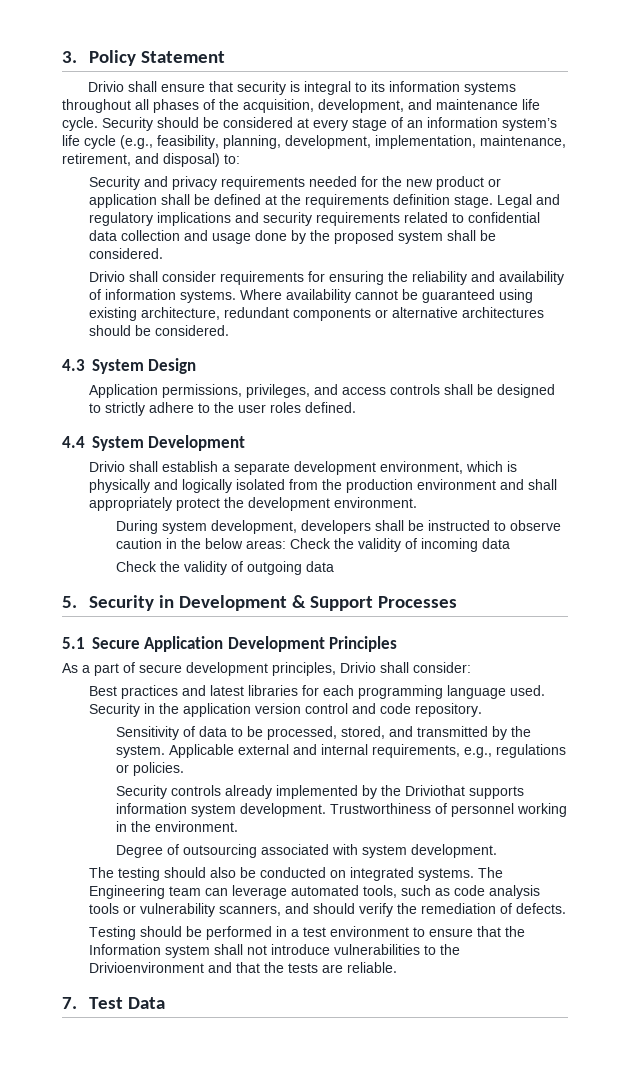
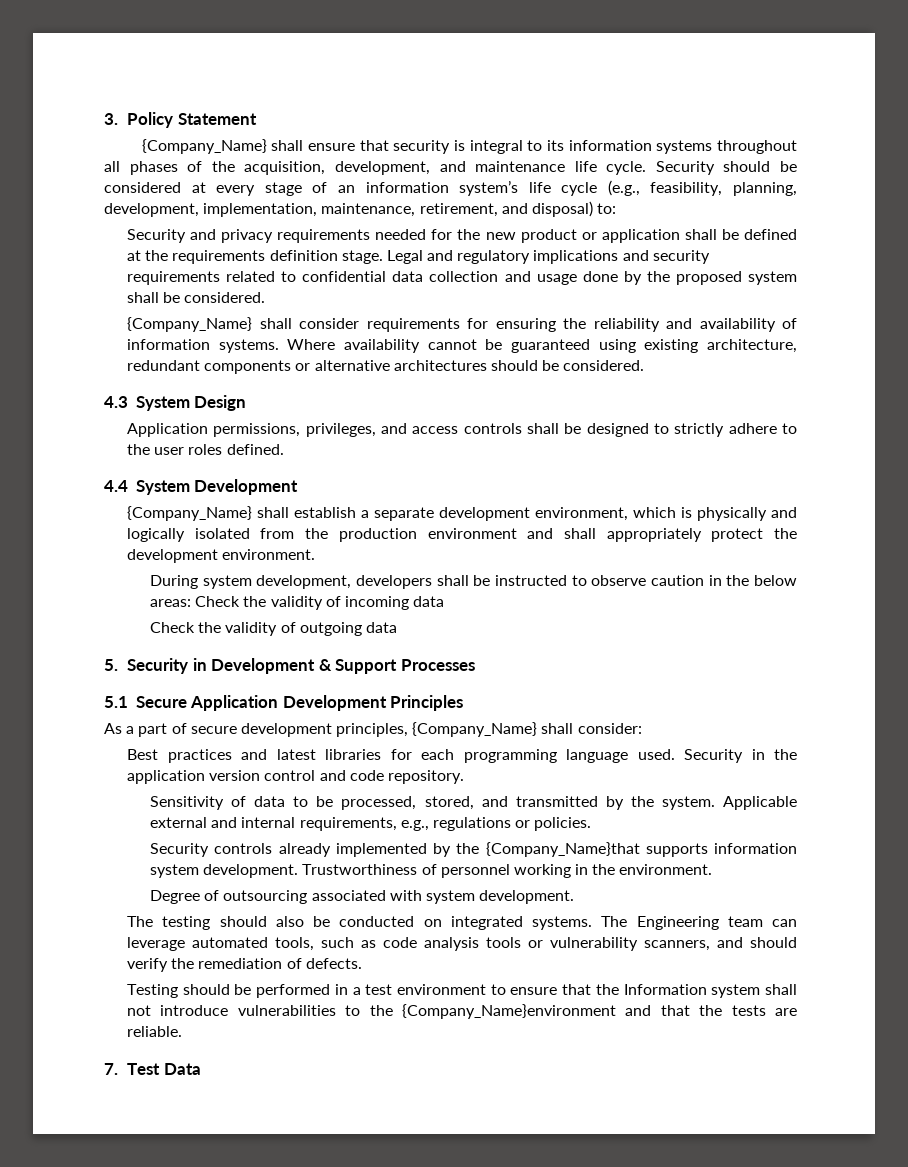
- Drivio shall ensure that security is integral to its information systems throughout all phases of the acquisition, development, and maintenance life cycle.
+ {Company_Name} shall ensure that security is integral to its information systems throughout all phases of the acquisition, development, and maintenance life cycle.
- Drivio shall consider requirements for ensuring the reliability and availability of information systems.
+ {Company_Name} shall consider requirements for ensuring the reliability and availability of information systems.
- Drivio shall establish a separate development environment, which is physically and logically isolated from the production environment and shall appropriately protect the development environment.
+ {Company_Name} shall establish a separate development environment, which is physically and logically isolated from the production environment and shall appropriately protect the development environment.
- As a part of secure development principles, Drivio shall consider:
+ As a part of secure development principles, {Company_Name} shall consider:
- Security controls already implemented by the Driviothat supports information system development.
+ Security controls already implemented by the {Company_Name}that supports information system development.
- Testing should be performed in a test environment to ensure that the Information system shall not introduce vulnerabilities to the Drivioenvironment and that the tests are reliable.
+ Testing should be performed in a test environment to ensure that the Information system shall not introduce vulnerabilities to the {Company_Name}environment and that the tests are reliable.

